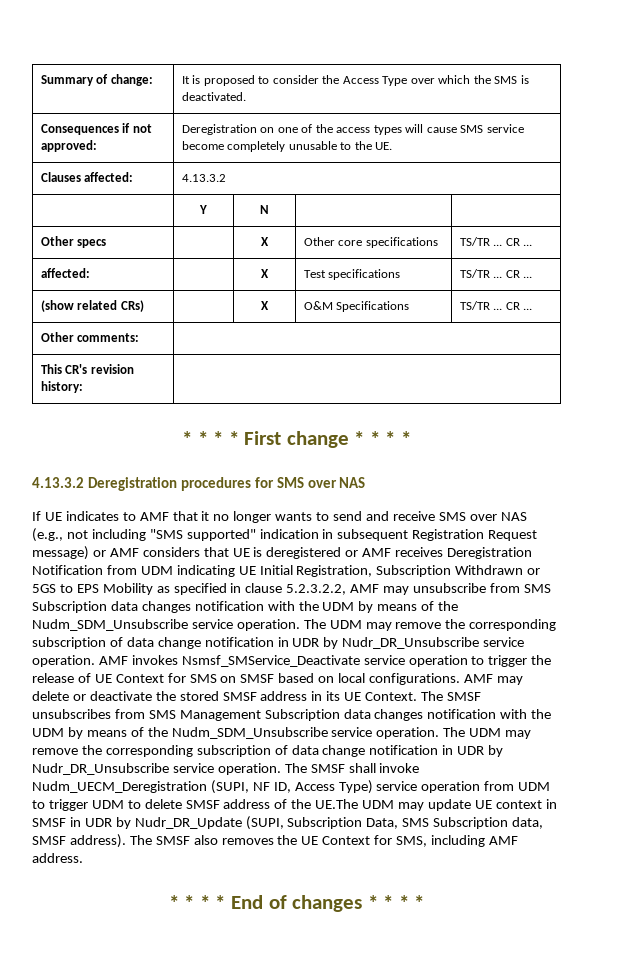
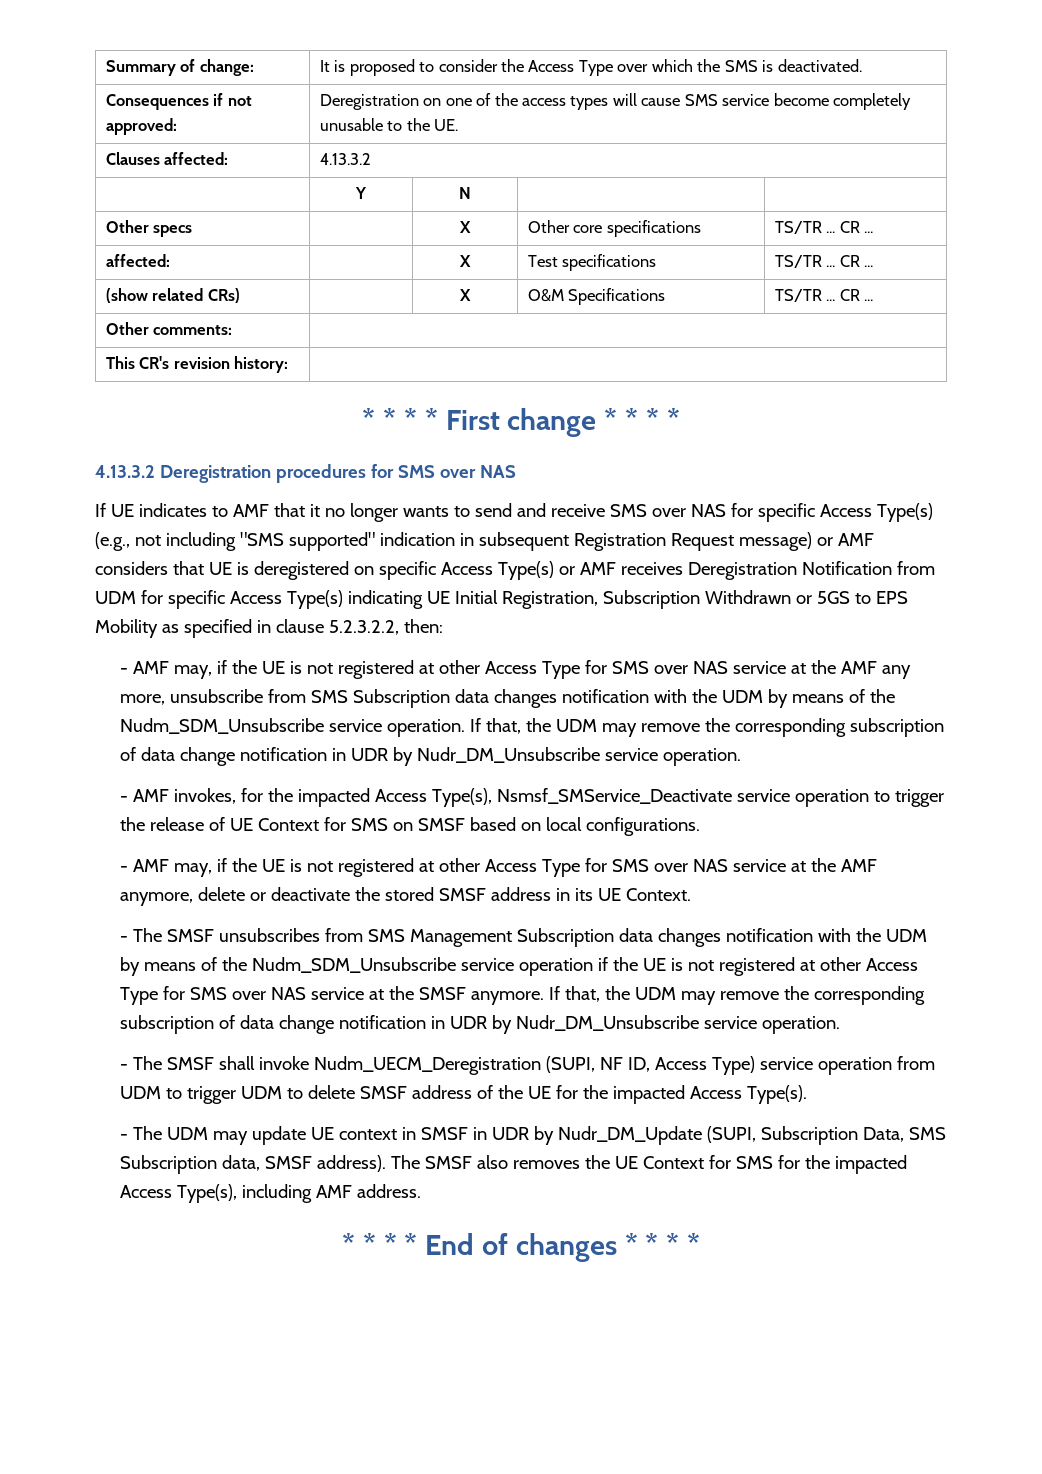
- If UE indicates to AMF that it no longer wants to send and receive SMS over NAS (e.g., not including "SMS supported" indication in subsequent Registration Request message) or AMF considers that UE is deregistered or AMF receives Deregistration Notification from UDM indicating UE Initial Registration, Subscription Withdrawn or 5GS to EPS Mobility as specified in clause 5.2.3.2.2, AMF may unsubscribe from SMS Subscription data changes notification with the UDM by means of the Nudm_SDM_Unsubscribe service operation. The UDM may remove the corresponding subscription of data change notification in UDR by Nudr_DR_Unsubscribe service operation. AMF invokes Nsmsf_SMService_Deactivate service operation to trigger the release of UE Context for SMS on SMSF based on local configurations. AMF may delete or deactivate the stored SMSF address in its UE Context. The SMSF unsubscribes from SMS Management Subscription data changes notification with the UDM by means of the Nudm_SDM_Unsubscribe service operation. The UDM may remove the corresponding subscription of data change notification in UDR by Nudr_DR_Unsubscribe service operation. The SMSF shall invoke Nudm_UECM_Deregistration (SUPI, NF ID, Access Type) service operation from UDM to trigger UDM to delete SMSF address of the UE.The UDM may update UE context in SMSF in UDR by Nudr_DR_Update (SUPI, Subscription Data, SMS Subscription data, SMSF address).
+ If UE indicates to AMF that it no longer wants to send and receive SMS over NAS for specific Access Type(s) (e.g., not including "SMS supported" indication in subsequent Registration Request message) or AMF considers that UE is deregistered on specific Access Type(s) or AMF receives Deregistration Notification from UDM for specific Access Type(s) indicating UE Initial Registration, Subscription Withdrawn or 5GS to EPS Mobility as specified in clause 5.2.3.2.2, then:
+ - AMF may, if the UE is not registered at other Access Type for SMS over NAS service at the AMF any more, unsubscribe from SMS Subscription data changes notification with the UDM by means of the Nudm_SDM_Unsubscribe service operation. If that, the UDM may remove the corresponding subscription of data change notification in UDR by Nudr_DM_Unsubscribe service operation.
+ - AMF invokes, for the impacted Access Type(s), Nsmsf_SMService_Deactivate service operation to trigger the release of UE Context for SMS on SMSF based on local configurations.
+ - AMF may, if the UE is not registered at other Access Type for SMS over NAS service at the AMF anymore, delete or deactivate the stored SMSF address in its UE Context.
+ - The SMSF unsubscribes from SMS Management Subscription data changes notification with the UDM by means of the Nudm_SDM_Unsubscribe service operation if the UE is not registered at other Access Type for SMS over NAS service at the SMSF anymore. If that, the UDM may remove the corresponding subscription of data change notification in UDR by Nudr_DM_Unsubscribe service operation.
+ - The SMSF shall invoke Nudm_UECM_Deregistration (SUPI, NF ID, Access Type) service operation from UDM to trigger UDM to delete SMSF address of the UE for the impacted Access Type(s).
+ - The UDM may update UE context in SMSF in UDR by Nudr_DM_Update (SUPI, Subscription Data, SMS Subscription data, SMSF address).
- The SMSF also removes the UE Context for SMS, including AMF address.
+ The SMSF also removes the UE Context for SMS for the impacted Access Type(s), including AMF address.

